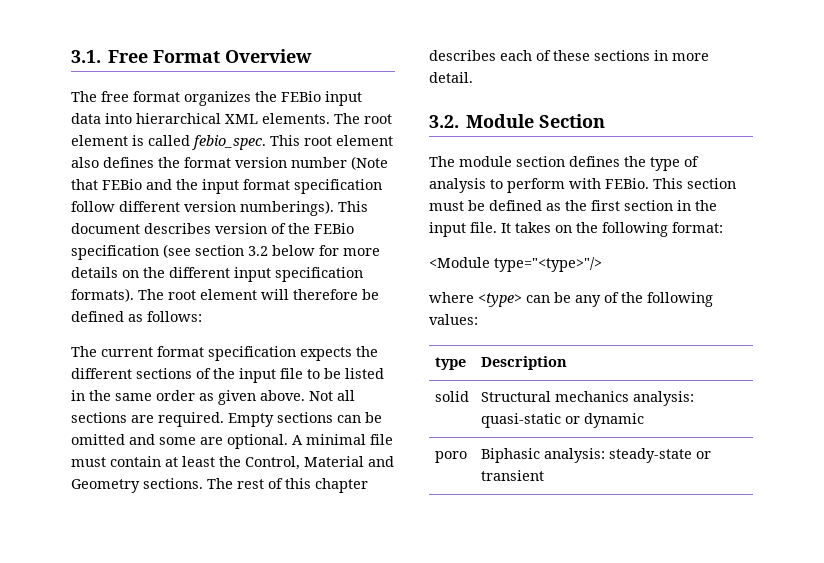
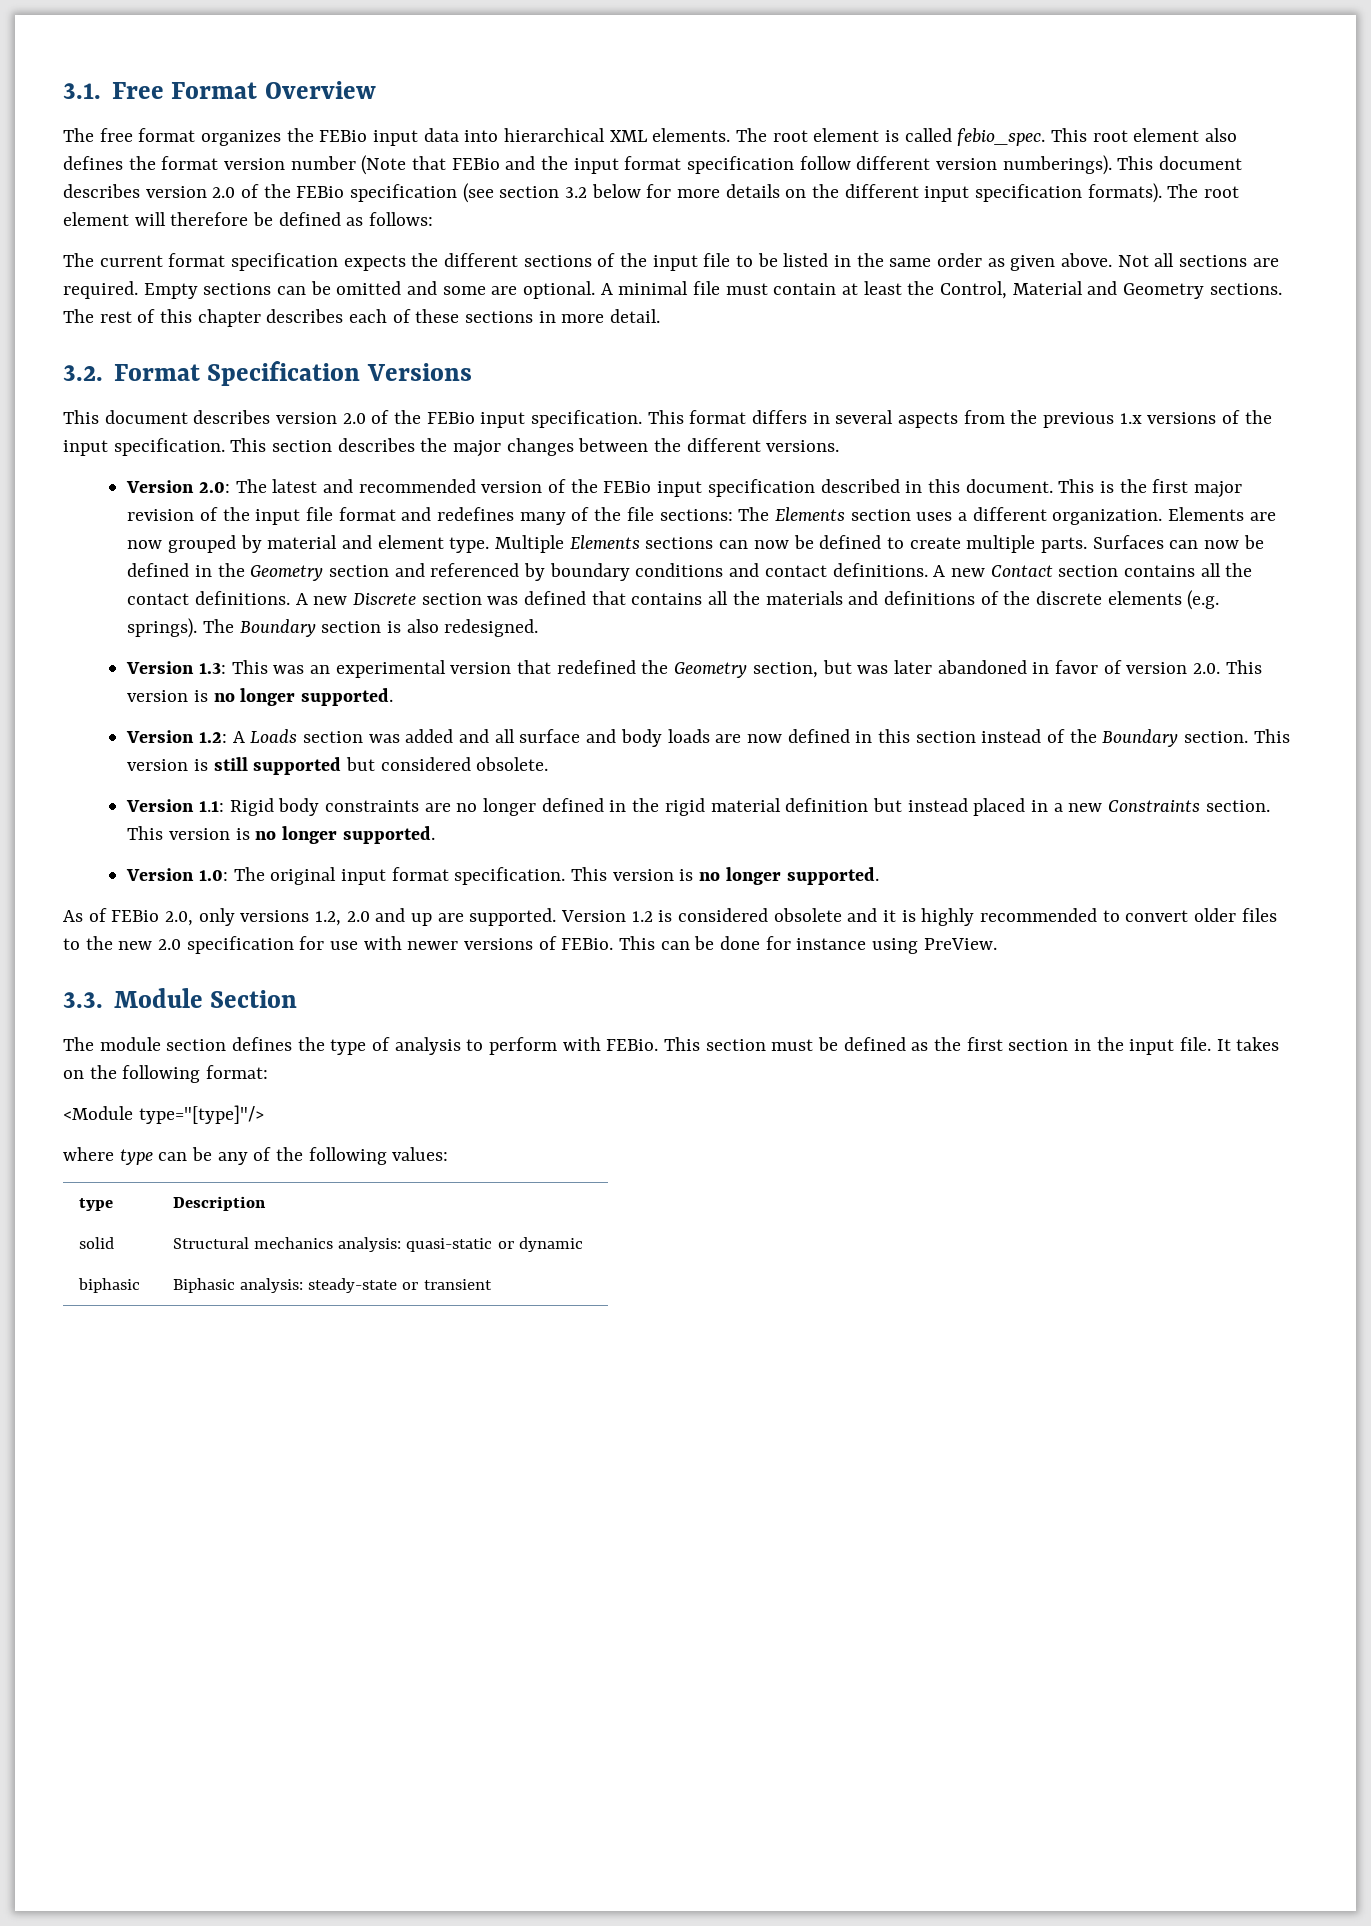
- This document describes version of the FEBio specification (see section 3.2 below for more details on the different input specification formats).
+ This document describes version 2.0 of the FEBio specification (see section 3.2 below for more details on the different input specification formats).
- 3.2. Module Section
+ 3.2. Format Specification Versions
+ This document describes version 2.0 of the FEBio input specification. This format differs in several aspects from the previous 1.x versions of the input specification. This section describes the major changes between the different versions.
+ Version 2.0: The latest and recommended version of the FEBio input specification described in this document. This is the first major revision of the input file format and redefines many of the file sections: The Elements section uses a different organization. Elements are now grouped by material and element type. Multiple Elements sections can now be defined to create multiple parts. Surfaces can now be defined in the Geometry section and referenced by boundary conditions and contact definitions. A new Contact section contains all the contact definitions. A new Discrete section was defined that contains all the materials and definitions of the discrete elements (e.g. springs). The Boundary section is also redesigned.
+ Version 1.3: This was an experimental version that redefined the Geometry section, but was later abandoned in favor of version 2.0. This version is no longer supported.
+ Version 1.2: A Loads section was added and all surface and body loads are now defined in this section instead of the Boundary section. This version is still supported but considered obsolete.
+ Version 1.1: Rigid body constraints are no longer defined in the rigid material definition but instead placed in a new Constraints section. This version is no longer supported.
+ Version 1.0: The original input format specification. This version is no longer supported.
+ As of FEBio 2.0, only versions 1.2, 2.0 and up are supported. Version 1.2 is considered obsolete and it is highly recommended to convert older files to the new 2.0 specification for use with newer versions of FEBio. This can be done for instance using PreView.
+ 3.3. Module Section
- <Module type="<type>"/>
+ <Module type="[type]"/>
- where <type> can be any of the following values:
+ where type can be any of the following values:
- poro | Biphasic analysis: steady-state or transient
+ biphasic | Biphasic analysis: steady-state or transient

